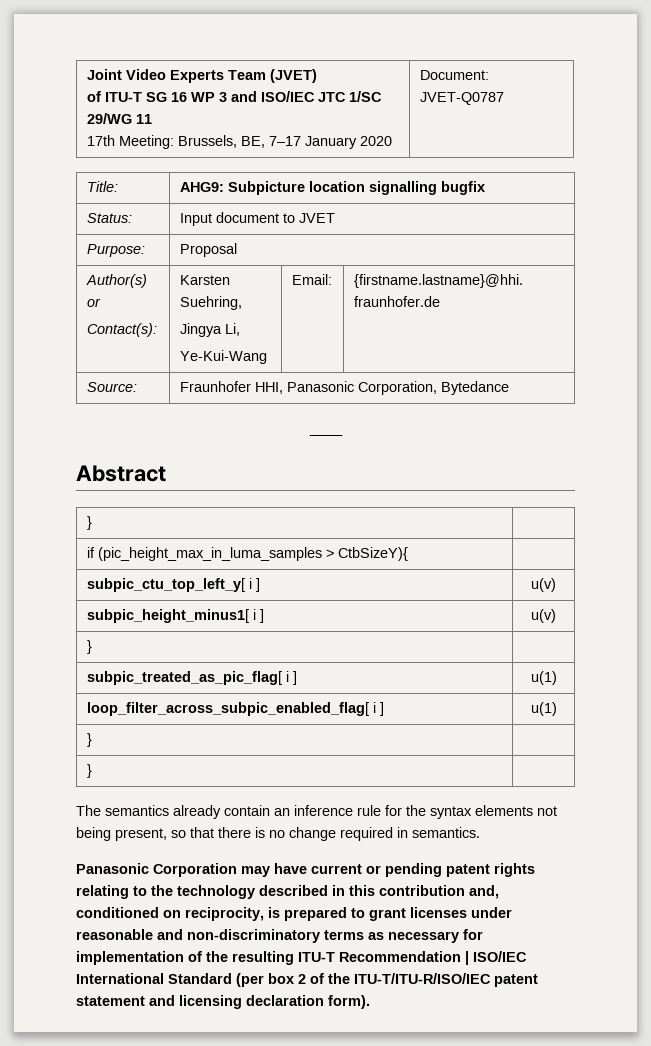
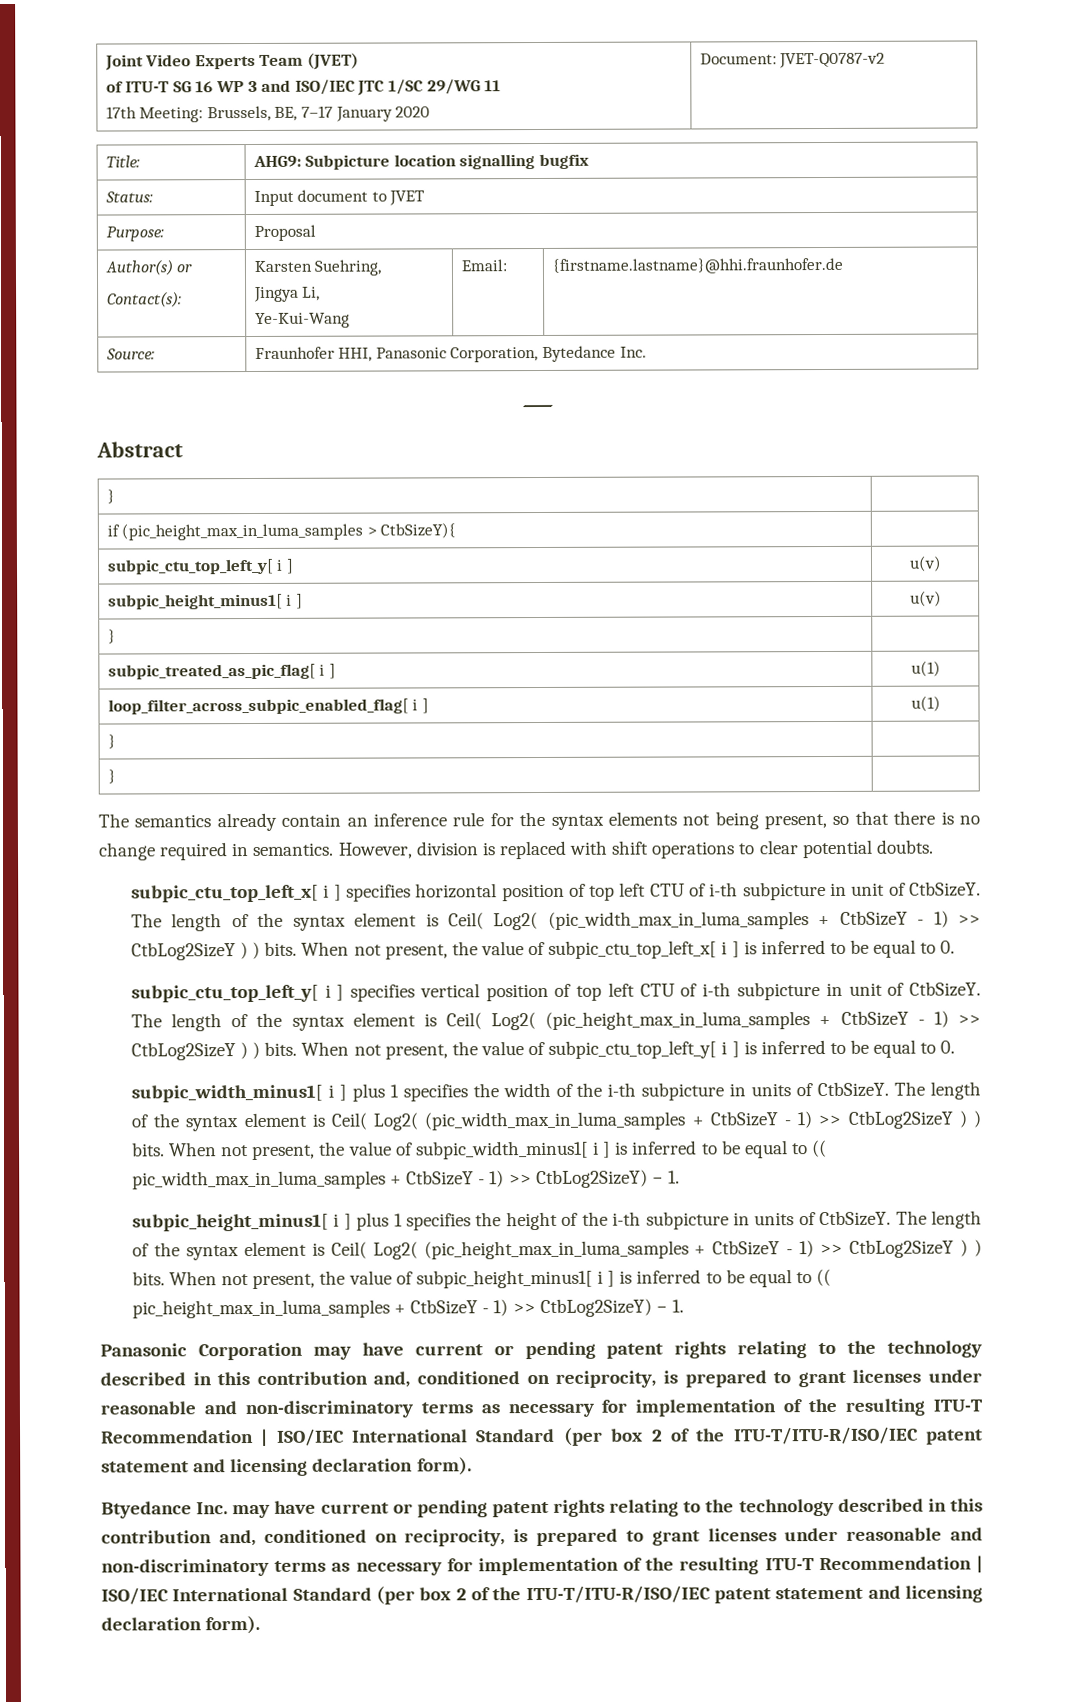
  Joint Video Experts Team (JVET)
  of ITU-T SG 16 WP 3 and ISO/IEC JTC 1/SC 29/WG 11
- 17th Meeting: Brussels, BE, 7–17 January 2020 | Document: JVET-Q0787
+ 17th Meeting: Brussels, BE, 7–17 January 2020 | Document: JVET-Q0787-v2
- Source: | Fraunhofer HHI, Panasonic Corporation, Bytedance
+ Source: | Fraunhofer HHI, Panasonic Corporation, Bytedance Inc.
+ However, division is replaced with shift operations to clear potential doubts.
+ subpic_ctu_top_left_x[ i ] specifies horizontal position of top left CTU of i-th subpicture in unit of CtbSizeY. The length of the syntax element is Ceil( Log2( (pic_width_max_in_luma_samples + CtbSizeY - 1) >> CtbLog2SizeY ) ) bits. When not present, the value of subpic_ctu_top_left_x[ i ] is inferred to be equal to 0.
+ subpic_ctu_top_left_y[ i ] specifies vertical position of top left CTU of i-th subpicture in unit of CtbSizeY. The length of the syntax element is Ceil( Log2( (pic_height_max_in_luma_samples + CtbSizeY - 1) >> CtbLog2SizeY ) ) bits. When not present, the value of subpic_ctu_top_left_y[ i ] is inferred to be equal to 0.
+ subpic_width_minus1[ i ] plus 1 specifies the width of the i-th subpicture in units of CtbSizeY. The length of the syntax element is Ceil( Log2( (pic_width_max_in_luma_samples + CtbSizeY - 1) >> CtbLog2SizeY ) ) bits. When not present, the value of subpic_width_minus1[ i ] is inferred to be equal to (( pic_width_max_in_luma_samples + CtbSizeY - 1) >> CtbLog2SizeY) − 1.
+ subpic_height_minus1[ i ] plus 1 specifies the height of the i-th subpicture in units of CtbSizeY. The length of the syntax element is Ceil( Log2( (pic_height_max_in_luma_samples + CtbSizeY - 1) >> CtbLog2SizeY ) ) bits. When not present, the value of subpic_height_minus1[ i ] is inferred to be equal to (( pic_height_max_in_luma_samples + CtbSizeY - 1) >> CtbLog2SizeY) − 1.
+ Btyedance Inc. may have current or pending patent rights relating to the technology described in this contribution and, conditioned on reciprocity, is prepared to grant licenses under reasonable and non-discriminatory terms as necessary for implementation of the resulting ITU-T Recommendation | ISO/IEC International Standard (per box 2 of the ITU-T/ITU-R/ISO/IEC patent statement and licensing declaration form).

